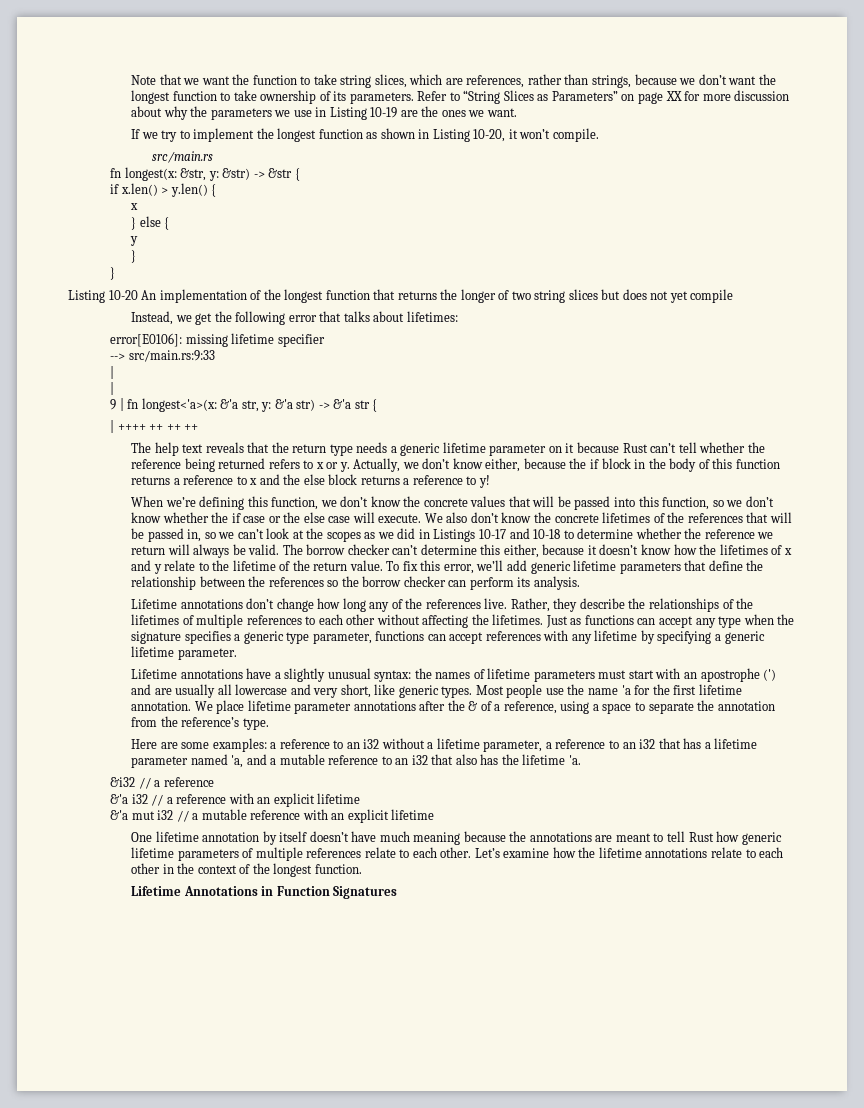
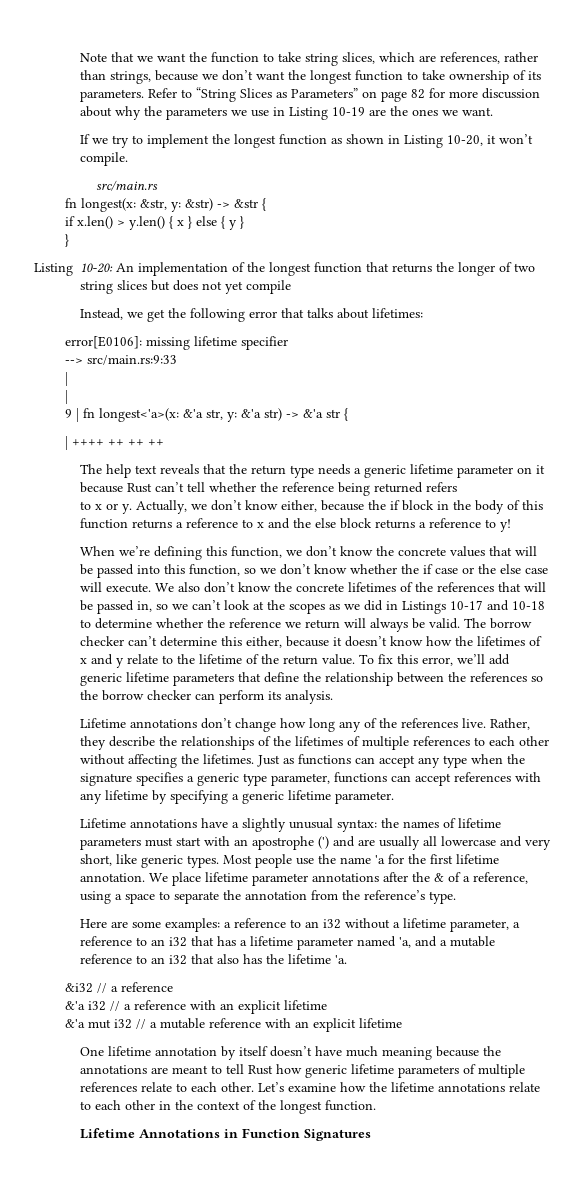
- Refer to “String Slices as Parameters” on page XX for more discussion about why the parameters we use in Listing 10-19 are the ones we want.
+ Refer to “String Slices as Parameters” on page 82 for more discussion about why the parameters we use in Listing 10-19 are the ones we want.
- if x.len() > y.len() {
- x
- } else {
- y
- }
+ if x.len() > y.len() { x } else { y }
- Listing 10-20 An implementation of the longest function that returns the longer of two string slices but does not yet compile
+ Listing 10-20: An implementation of the longest function that returns the longer of two string slices but does not yet compile
- The help text reveals that the return type needs a generic lifetime parameter on it because Rust can’t tell whether the reference being returned refers to x or y.
+ The help text reveals that the return type needs a generic lifetime parameter on it because Rust can’t tell whether the reference being returned refers
+ to x or y.

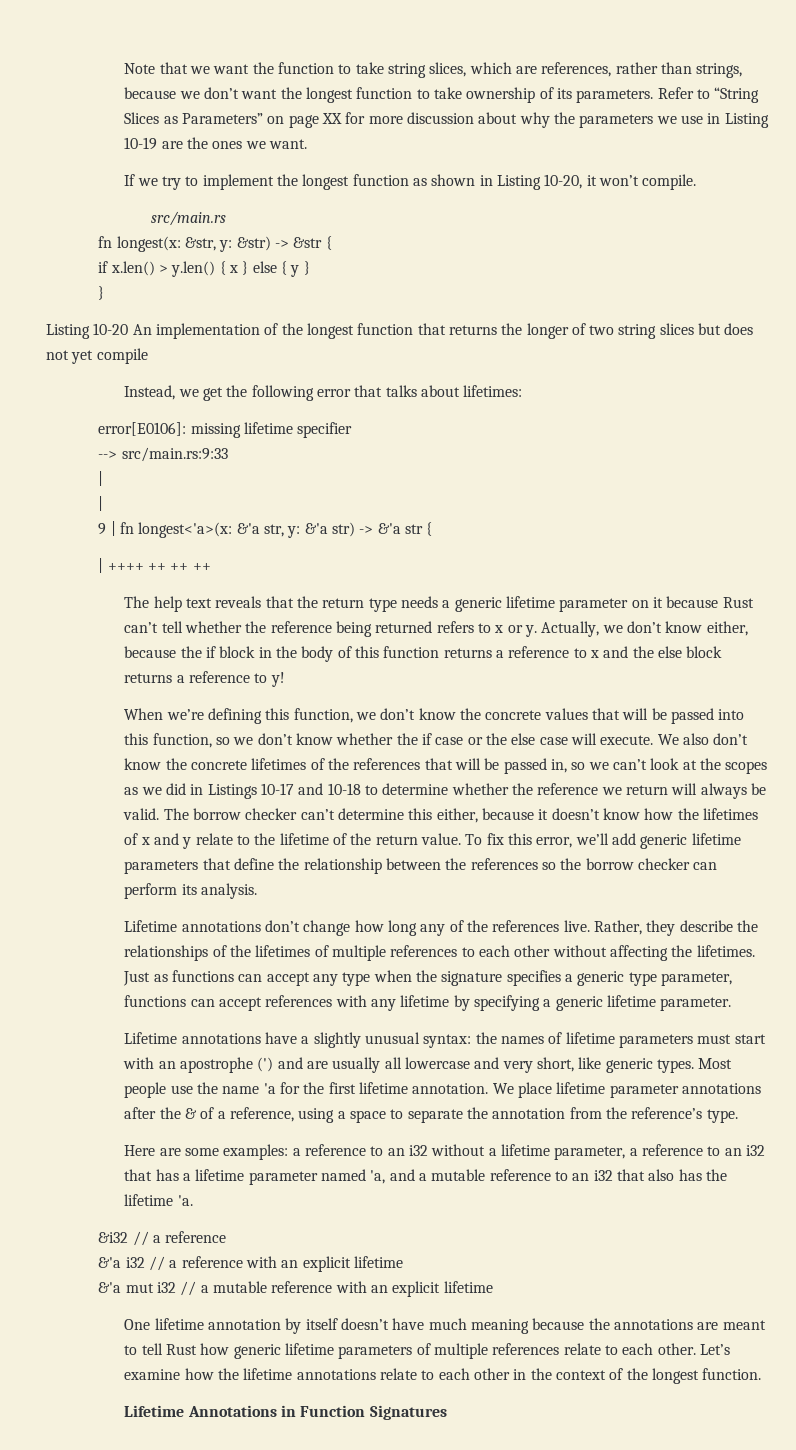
- Refer to “String Slices as Parameters” on page 82 for more discussion about why the parameters we use in Listing 10-19 are the ones we want.
+ Refer to “String Slices as Parameters” on page XX for more discussion about why the parameters we use in Listing 10-19 are the ones we want.
- Listing 10-20: An implementation of the longest function that returns the longer of two string slices but does not yet compile
+ Listing 10-20 An implementation of the longest function that returns the longer of two string slices but does not yet compile
- The help text reveals that the return type needs a generic lifetime parameter on it because Rust can’t tell whether the reference being returned refers
- to x or y.
+ The help text reveals that the return type needs a generic lifetime parameter on it because Rust can’t tell whether the reference being returned refers to x or y.

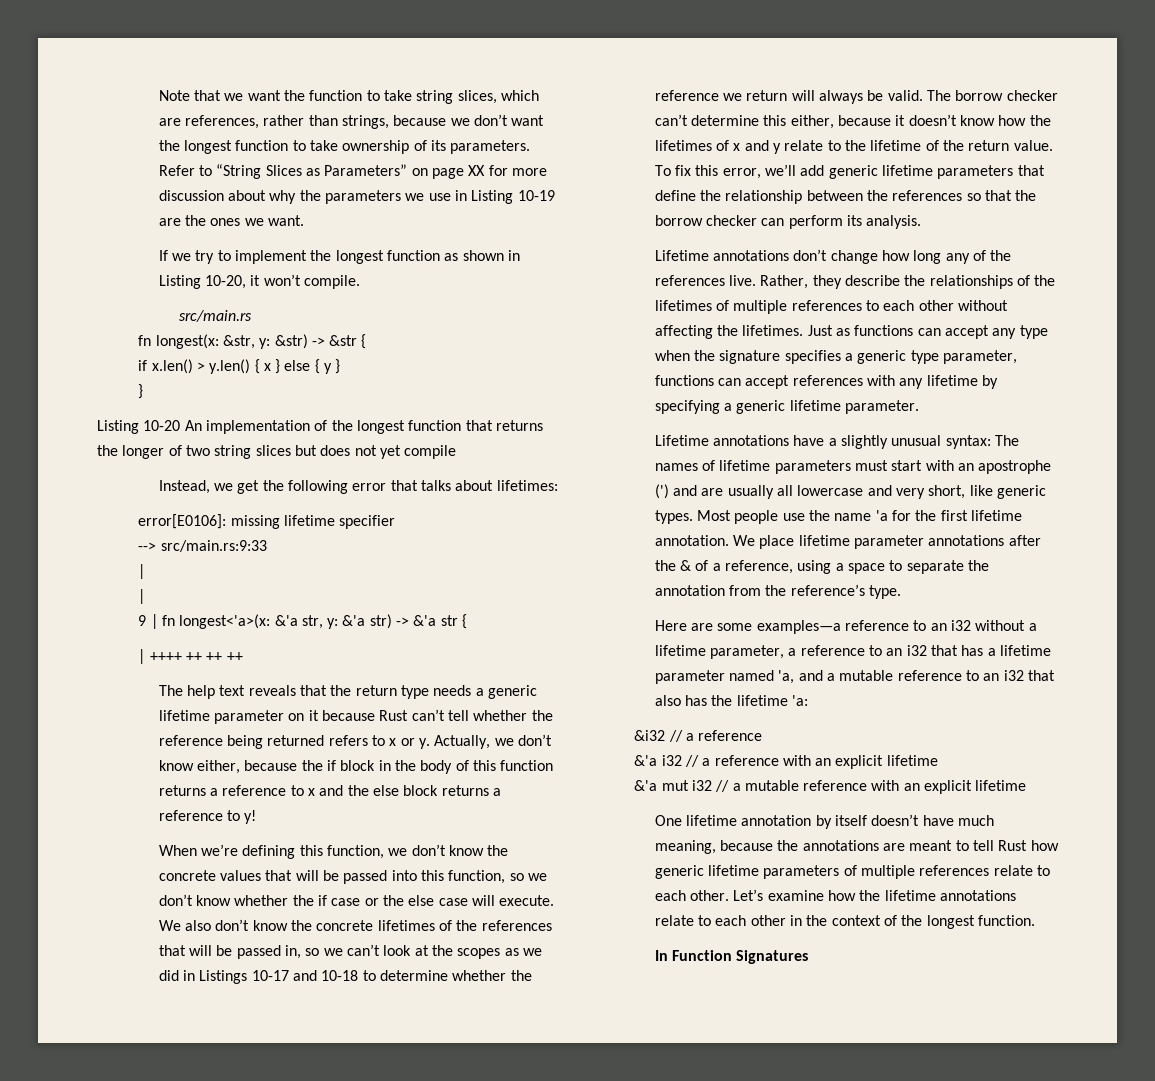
- To fix this error, we’ll add generic lifetime parameters that define the relationship between the references so the borrow checker can perform its analysis.
+ To fix this error, we’ll add generic lifetime parameters that define the relationship between the references so that the borrow checker can perform its analysis.
- Lifetime annotations have a slightly unusual syntax: the names of lifetime parameters must start with an apostrophe (') and are usually all lowercase and very short, like generic types.
+ Lifetime annotations have a slightly unusual syntax: The names of lifetime parameters must start with an apostrophe (') and are usually all lowercase and very short, like generic types.
- Here are some examples: a reference to an i32 without a lifetime parameter, a reference to an i32 that has a lifetime parameter named 'a, and a mutable reference to an i32 that also has the lifetime 'a.
+ Here are some examples—a reference to an i32 without a lifetime parameter, a reference to an i32 that has a lifetime parameter named 'a, and a mutable reference to an i32 that also has the lifetime 'a:
- One lifetime annotation by itself doesn’t have much meaning because the annotations are meant to tell Rust how generic lifetime parameters of multiple references relate to each other.
+ One lifetime annotation by itself doesn’t have much meaning, because the annotations are meant to tell Rust how generic lifetime parameters of multiple references relate to each other.
- Lifetime Annotations in Function Signatures
+ In Function Signatures

